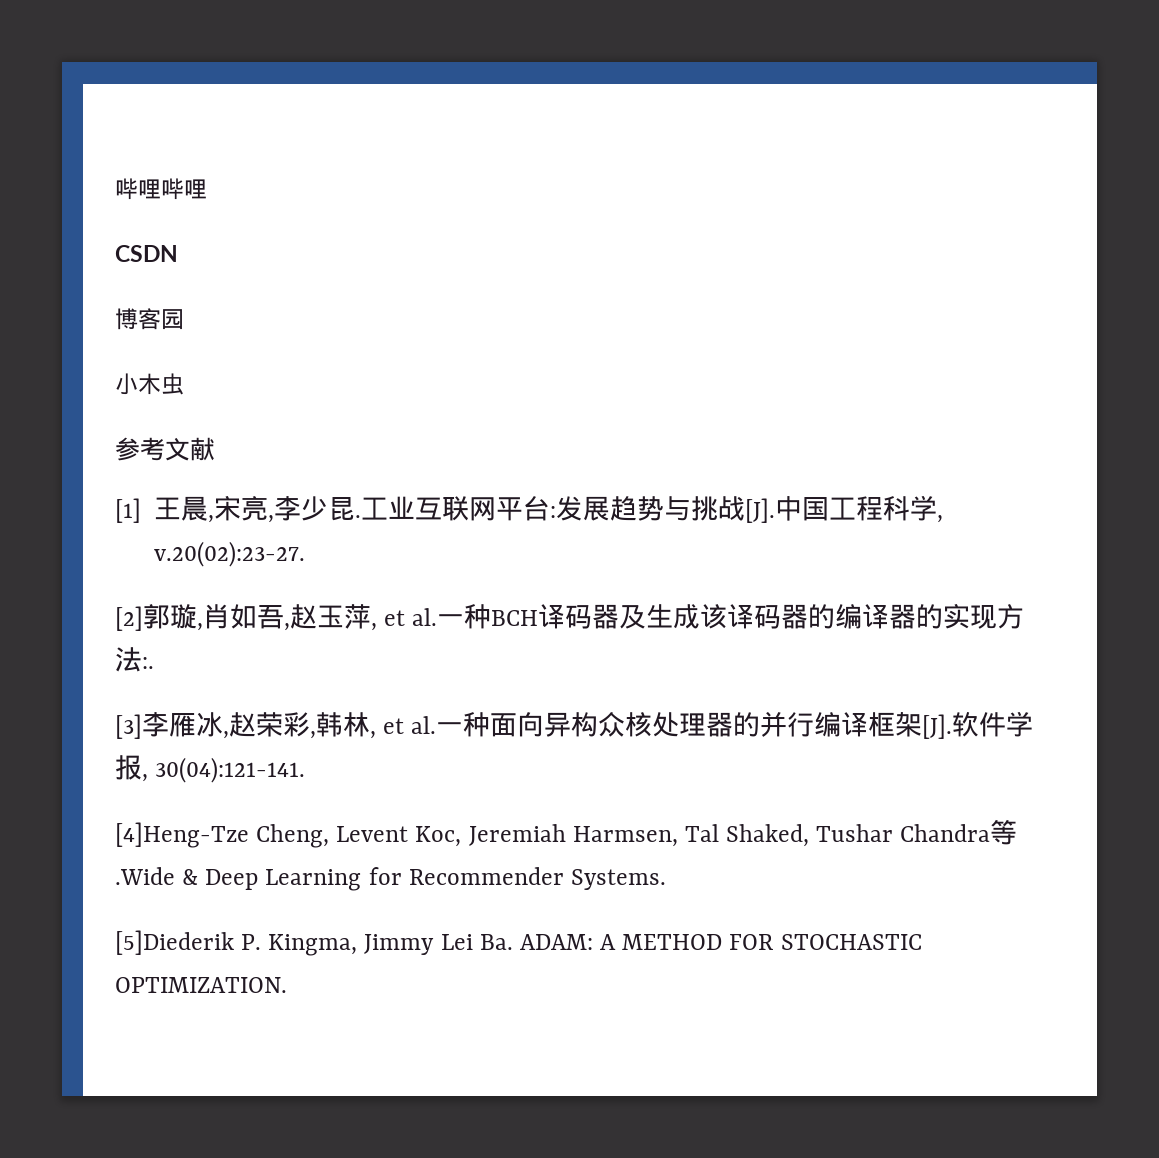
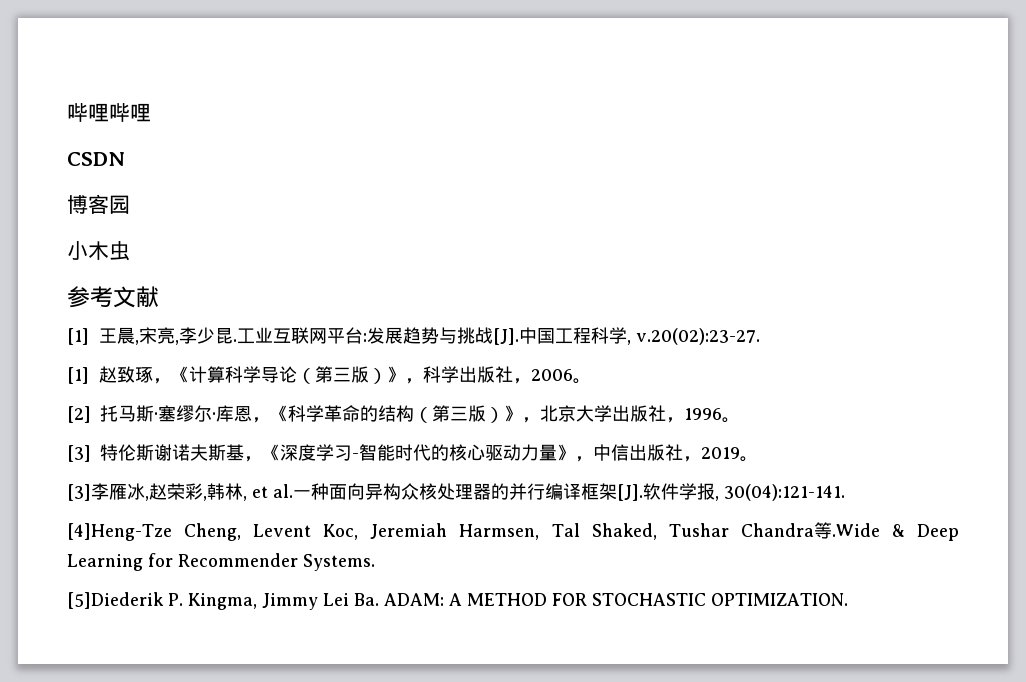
- [2]郭璇,肖如吾,赵玉萍, et al.一种BCH译码器及生成该译码器的编译器的实现方法:.
+ [1]赵致琢，《计算科学导论（第三版）》，科学出版社，2006。
+ [2]托马斯·塞缪尔·库恩，《科学革命的结构（第三版）》，北京大学出版社，1996。
+ [3]特伦斯谢诺夫斯基，《深度学习-智能时代的核心驱动力量》，中信出版社，2019。

